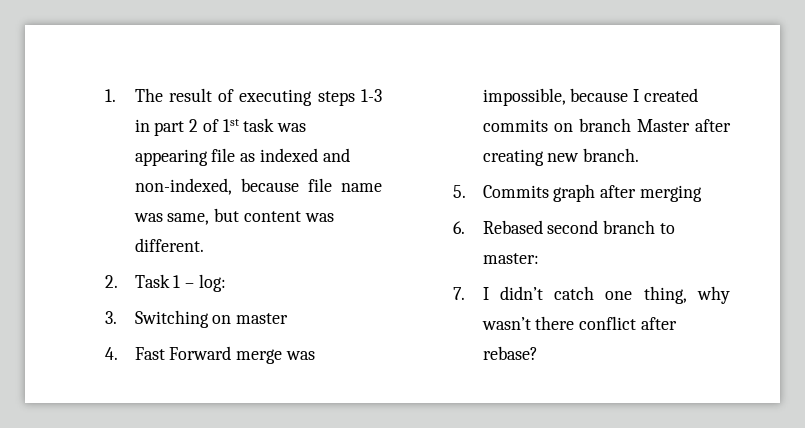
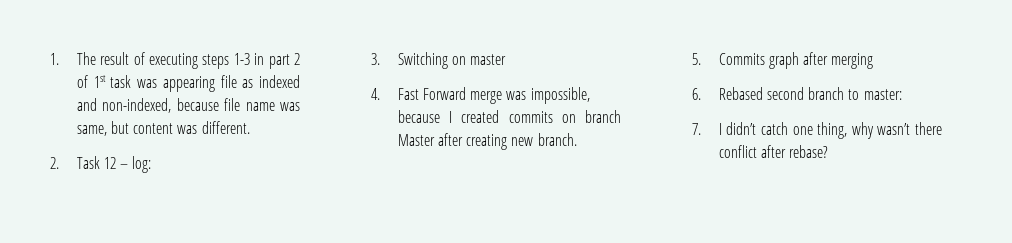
- 2. Task 1 – log:
+ 2. Task 12 – log:

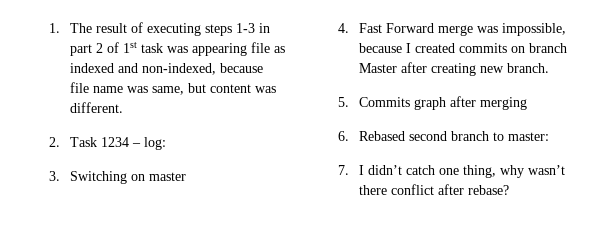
- 2. Task 12 – log:
+ 2. Task 1234 – log:

